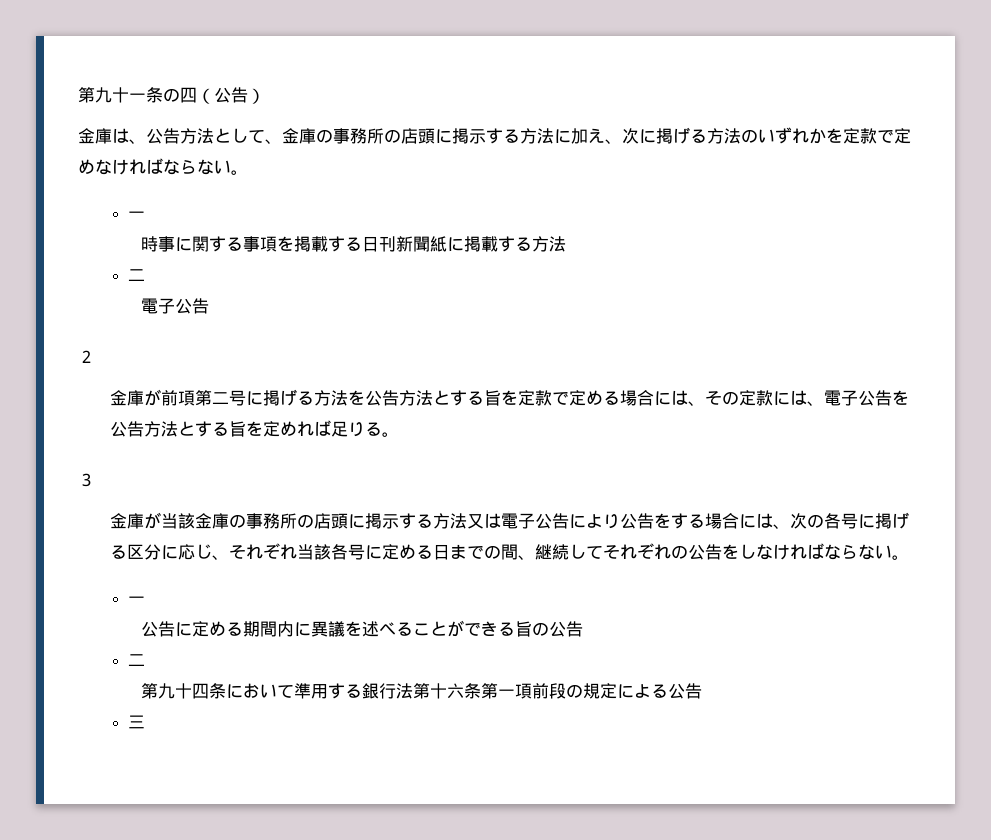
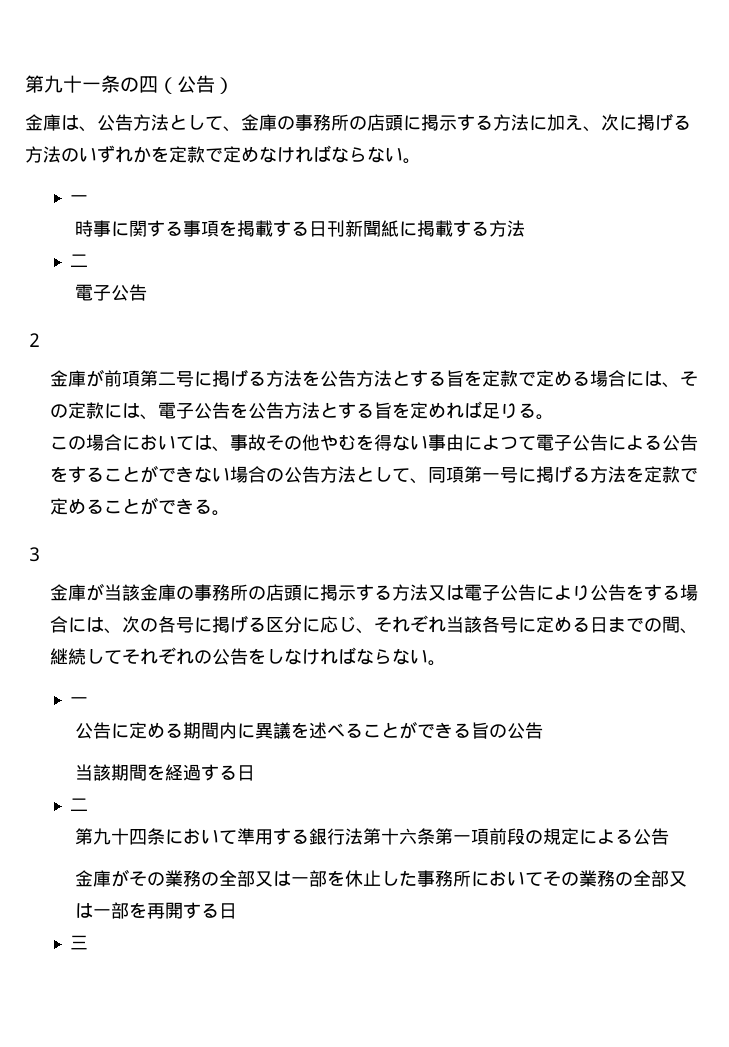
+ この場合においては、事故その他やむを得ない事由によつて電子公告による公告をすることができない場合の公告方法として、同項第一号に掲げる方法を定款で定めることができる。
+ 当該期間を経過する日
+ 金庫がその業務の全部又は一部を休止した事務所においてその業務の全部又は一部を再開する日

